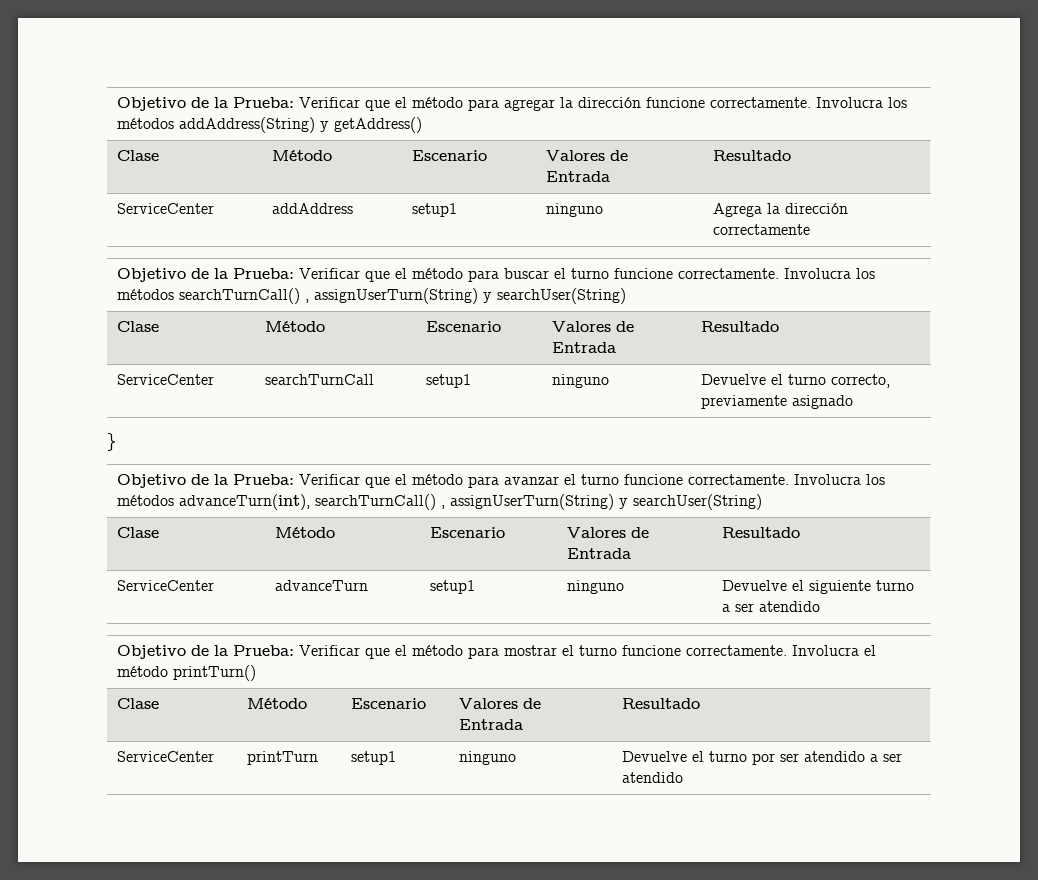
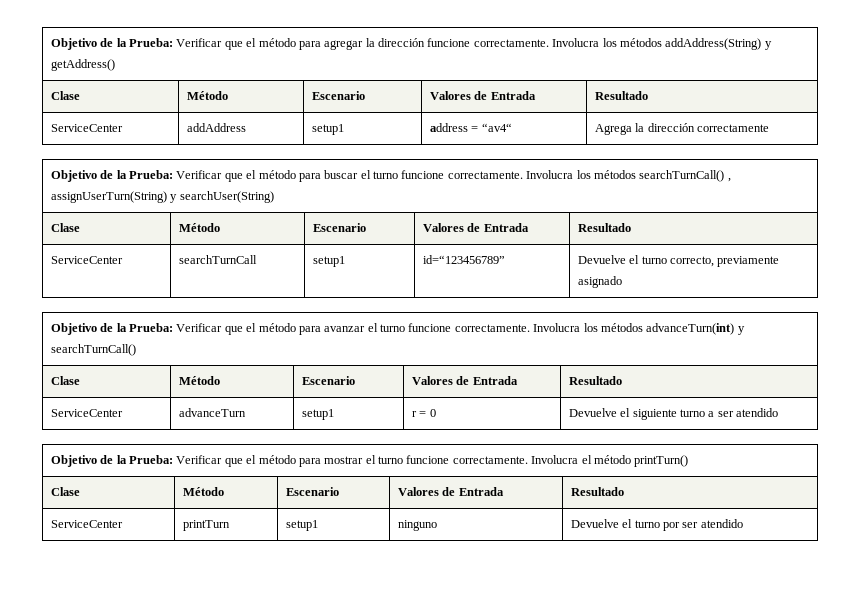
- ServiceCenter | addAddress | setup1 | ninguno | Agrega la dirección correctamente
+ ServiceCenter | addAddress | setup1 | address = “av4“ | Agrega la dirección correctamente
- ServiceCenter | searchTurnCall | setup1 | ninguno | Devuelve el turno correcto, previamente asignado
+ ServiceCenter | searchTurnCall | setup1 | id=“123456789” | Devuelve el turno correcto, previamente asignado
- }
- Objetivo de la Prueba: Verificar que el método para avanzar el turno funcione correctamente. Involucra los métodos advanceTurn(int), searchTurnCall() , assignUserTurn(String) y searchUser(String)
+ Objetivo de la Prueba: Verificar que el método para avanzar el turno funcione correctamente. Involucra los métodos advanceTurn(int) y searchTurnCall()
- ServiceCenter | advanceTurn | setup1 | ninguno | Devuelve el siguiente turno a ser atendido
+ ServiceCenter | advanceTurn | setup1 | r = 0 | Devuelve el siguiente turno a ser atendido
- ServiceCenter | printTurn | setup1 | ninguno | Devuelve el turno por ser atendido a ser atendido
+ ServiceCenter | printTurn | setup1 | ninguno | Devuelve el turno por ser atendido

